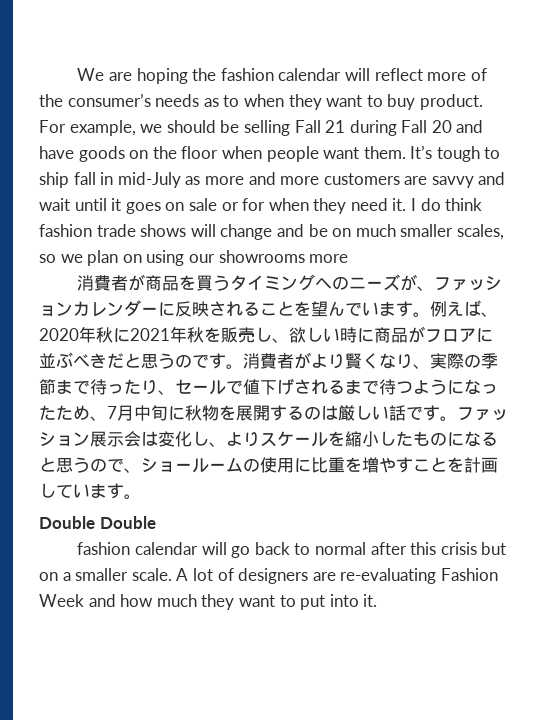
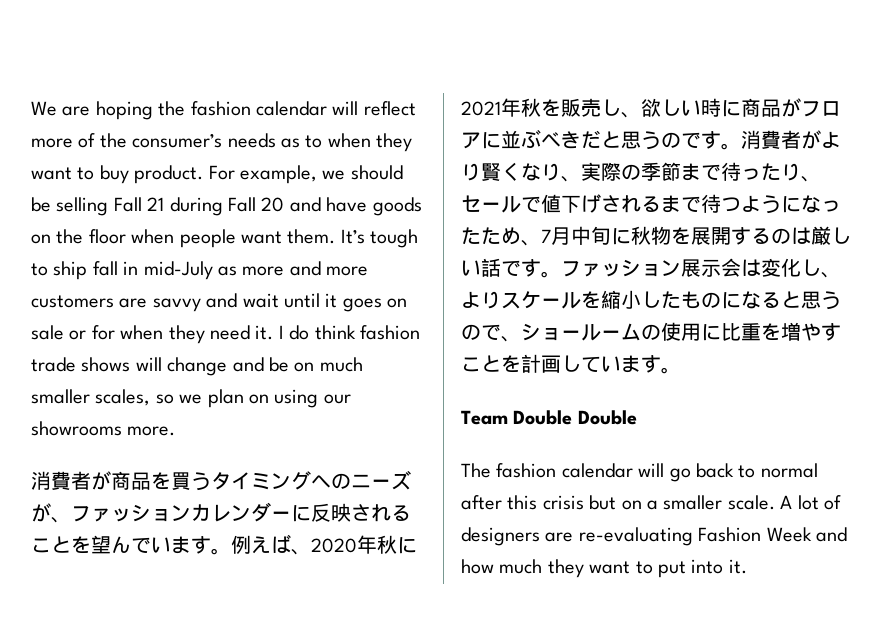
- I do think fashion trade shows will change and be on much smaller scales, so we plan on using our showrooms more
+ I do think fashion trade shows will change and be on much smaller scales, so we plan on using our showrooms more.
- Double Double
+ Team Double Double
- fashion calendar will go back to normal after this crisis but on a smaller scale.
+ The fashion calendar will go back to normal after this crisis but on a smaller scale.

